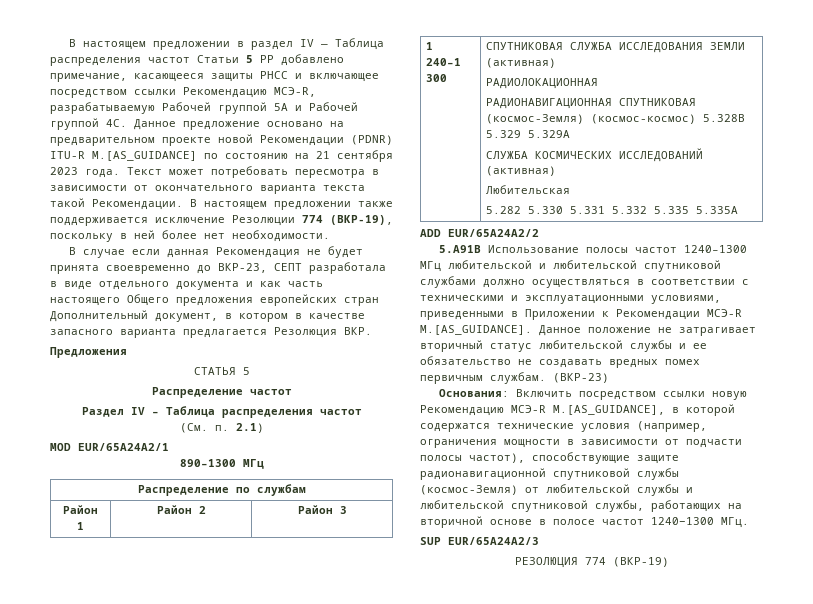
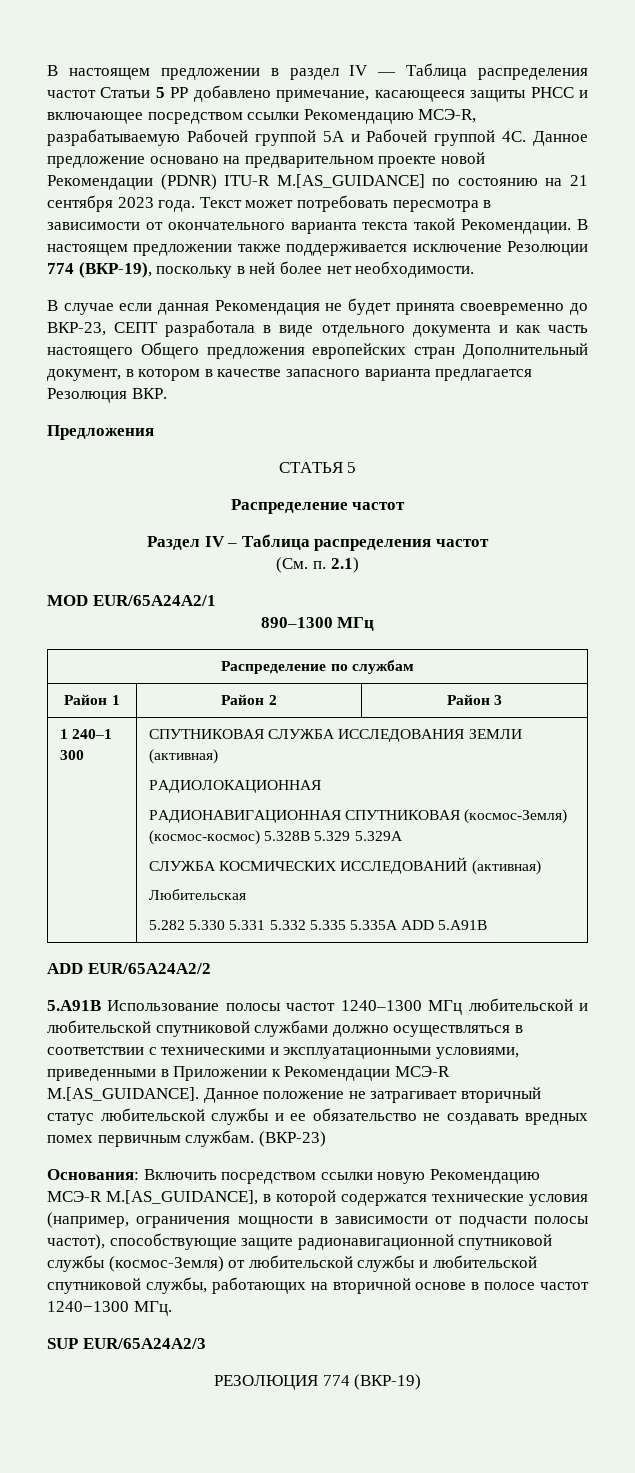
  1 240–1 300 | СПУТНИКОВАЯ СЛУЖБА ИССЛЕДОВАНИЯ ЗЕМЛИ (активная)
  РАДИОЛОКАЦИОННАЯ
  РАДИОНАВИГАЦИОННАЯ СПУТНИКОВАЯ (космос-Земля) (космос-космос) 5.328В 5.329 5.329А
  СЛУЖБА КОСМИЧЕСКИХ ИССЛЕДОВАНИЙ (активная)
  Любительская
- 5.282 5.330 5.331 5.332 5.335 5.335А
+ 5.282 5.330 5.331 5.332 5.335 5.335А ADD 5.A91B

